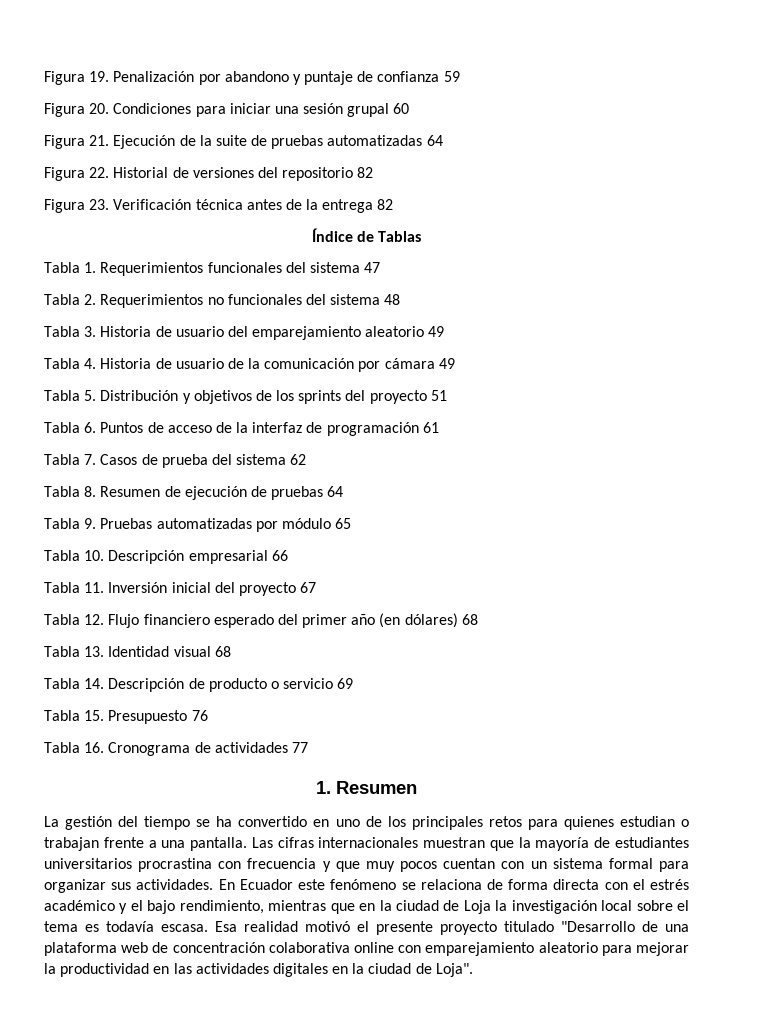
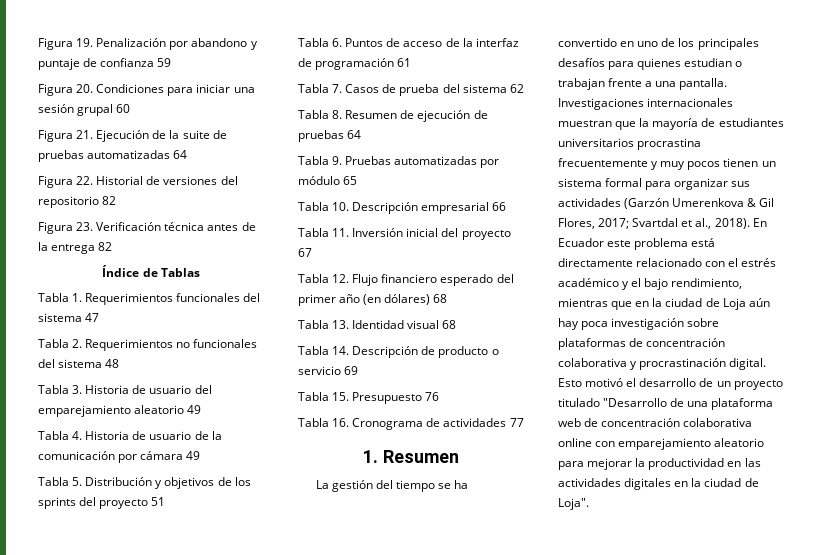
- La gestión del tiempo se ha convertido en uno de los principales retos para quienes estudian o trabajan frente a una pantalla.
+ La gestión del tiempo se ha convertido en uno de los principales desafíos para quienes estudian o trabajan frente a una pantalla.
- Las cifras internacionales muestran que la mayoría de estudiantes universitarios procrastina con frecuencia y que muy pocos cuentan con un sistema formal para organizar sus actividades. En Ecuador este fenómeno se relaciona de forma directa con el estrés académico y el bajo rendimiento, mientras que en la ciudad de Loja la investigación local sobre el tema es todavía escasa. Esa realidad motivó el presente proyecto titulado "Desarrollo de una plataforma web de concentración colaborativa online con emparejamiento aleatorio para mejorar la productividad en las actividades digitales en la ciudad de Loja".
+ Investigaciones internacionales muestran que la mayoría de estudiantes universitarios procrastina frecuentemente y muy pocos tienen un sistema formal para organizar sus actividades (Garzón Umerenkova & Gil Flores, 2017; Svartdal et al., 2018). En Ecuador este problema está directamente relacionado con el estrés académico y el bajo rendimiento, mientras que en la ciudad de Loja aún hay poca investigación sobre plataformas de concentración colaborativa y procrastinación digital. Esto motivó el desarrollo de un proyecto titulado "Desarrollo de una plataforma web de concentración colaborativa online con emparejamiento aleatorio para mejorar la productividad en las actividades digitales en la ciudad de Loja".

